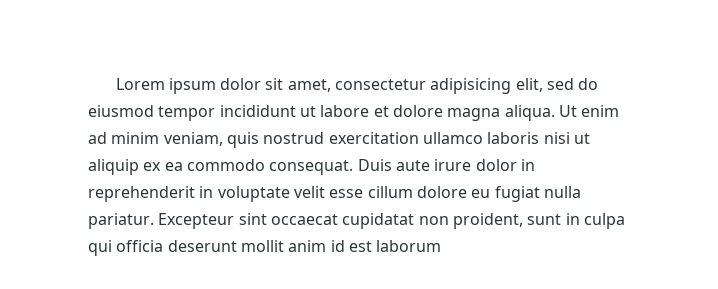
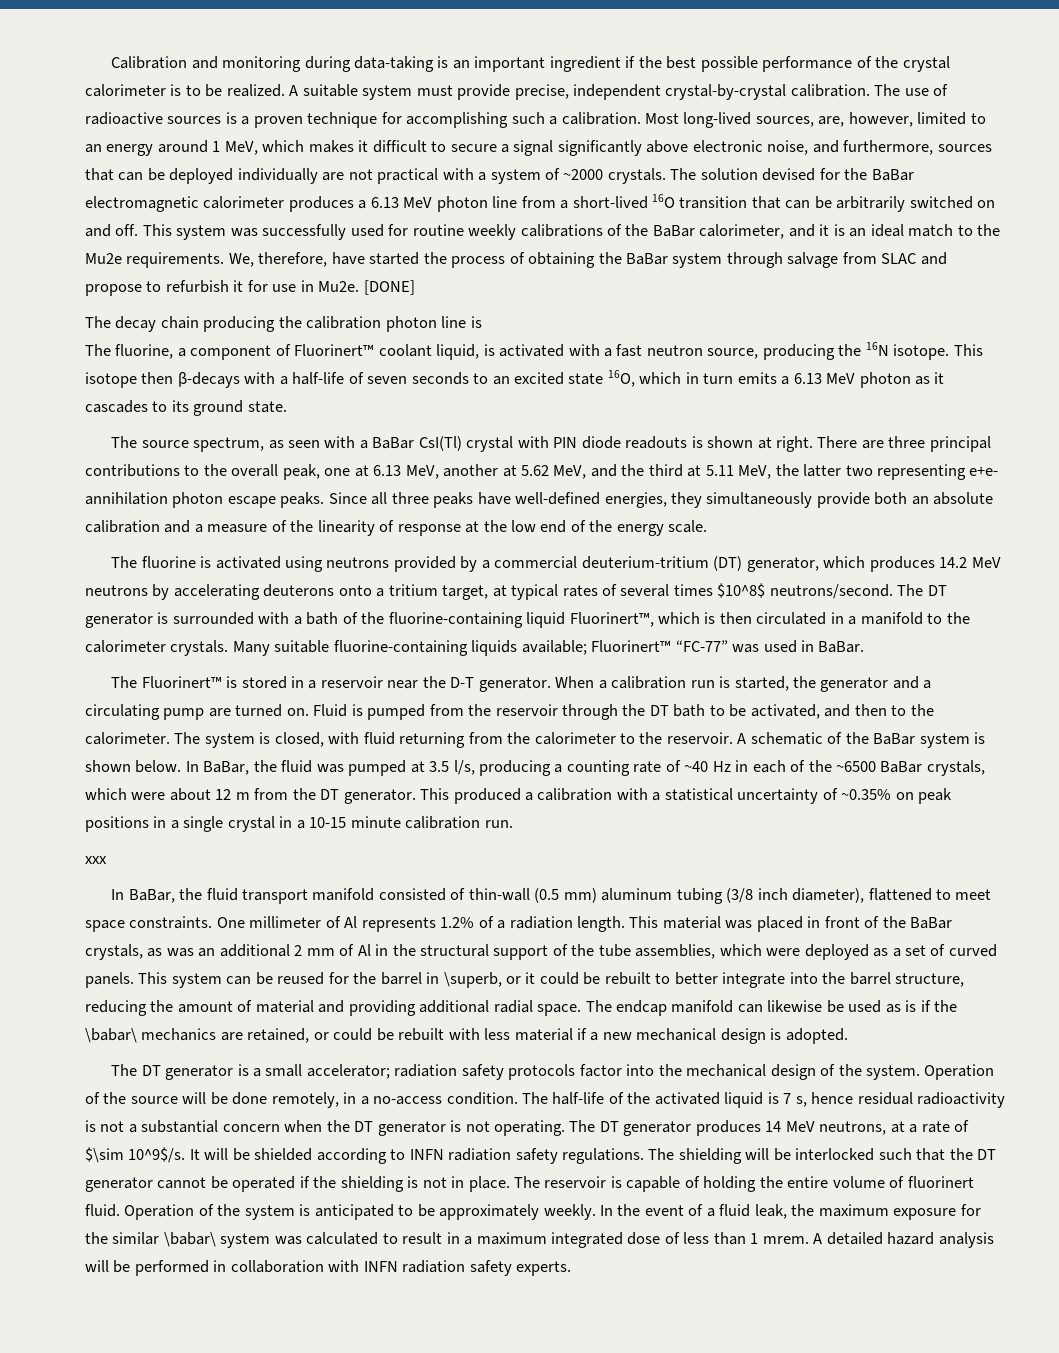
- Lorem ipsum dolor sit amet, consectetur adipisicing elit, sed do eiusmod tempor incididunt ut labore et dolore magna aliqua. Ut enim ad minim veniam, quis nostrud exercitation ullamco laboris nisi ut aliquip ex ea commodo consequat. Duis aute irure dolor in reprehenderit in voluptate velit esse cillum dolore eu fugiat nulla pariatur. Excepteur sint occaecat cupidatat non proident, sunt in culpa qui officia deserunt mollit anim id est laborum
+ Calibration and monitoring during data-taking is an important ingredient if the best possible performance of the crystal calorimeter is to be realized. A suitable system must provide precise, independent crystal-by-crystal calibration. The use of radioactive sources is a proven technique for accomplishing such a calibration. Most long-lived sources, are, however, limited to an energy around 1 MeV, which makes it difficult to secure a signal significantly above electronic noise, and furthermore, sources that can be deployed individually are not practical with a system of ~2000 crystals. The solution devised for the BaBar electromagnetic calorimeter produces a 6.13 MeV photon line from a short-lived 16O transition that can be arbitrarily switched on and off. This system was successfully used for routine weekly calibrations of the BaBar calorimeter, and it is an ideal match to the Mu2e requirements. We, therefore, have started the process of obtaining the BaBar system through salvage from SLAC and propose to refurbish it for use in Mu2e. [DONE]
+ The decay chain producing the calibration photon line is
+ The fluorine, a component of Fluorinert™ coolant liquid, is activated with a fast neutron source, producing the 16N isotope. This isotope then β-decays with a half-life of seven seconds to an excited state 16O, which in turn emits a 6.13 MeV photon as it cascades to its ground state.
+ The source spectrum, as seen with a BaBar CsI(Tl) crystal with PIN diode readouts is shown at right. There are three principal contributions to the overall peak, one at 6.13 MeV, another at 5.62 MeV, and the third at 5.11 MeV, the latter two representing e+e- annihilation photon escape peaks. Since all three peaks have well-defined energies, they simultaneously provide both an absolute calibration and a measure of the linearity of response at the low end of the energy scale.
+ The fluorine is activated using neutrons provided by a commercial deuterium-tritium (DT) generator, which produces 14.2 MeV neutrons by accelerating deuterons onto a tritium target, at typical rates of several times $10^8$ neutrons/second. The DT generator is surrounded with a bath of the fluorine-containing liquid Fluorinert™, which is then circulated in a manifold to the calorimeter crystals. Many suitable fluorine-containing liquids available; Fluorinert™ “FC-77” was used in BaBar.
+ The Fluorinert™ is stored in a reservoir near the D-T generator. When a calibration run is started, the generator and a circulating pump are turned on. Fluid is pumped from the reservoir through the DT bath to be activated, and then to the calorimeter. The system is closed, with fluid returning from the calorimeter to the reservoir. A schematic of the BaBar system is shown below. In BaBar, the fluid was pumped at 3.5 l/s, producing a counting rate of ~40 Hz in each of the ~6500 BaBar crystals, which were about 12 m from the DT generator. This produced a calibration with a statistical uncertainty of ~0.35% on peak positions in a single crystal in a 10-15 minute calibration run.
+ xxx
+ In BaBar, the fluid transport manifold consisted of thin-wall (0.5 mm) aluminum tubing (3/8 inch diameter), flattened to meet space constraints. One millimeter of Al represents 1.2% of a radiation length. This material was placed in front of the BaBar crystals, as was an additional 2 mm of Al in the structural support of the tube assemblies, which were deployed as a set of curved panels. This system can be reused for the barrel in \superb, or it could be rebuilt to better integrate into the barrel structure, reducing the amount of material and providing additional radial space. The endcap manifold can likewise be used as is if the \babar\ mechanics are retained, or could be rebuilt with less material if a new mechanical design is adopted.
+ The DT generator is a small accelerator; radiation safety protocols factor into the mechanical design of the system. Operation of the source will be done remotely, in a no-access condition. The half-life of the activated liquid is 7 s, hence residual radioactivity is not a substantial concern when the DT generator is not operating. The DT generator produces 14 MeV neutrons, at a rate of $\sim 10^9$/s. It will be shielded according to INFN radiation safety regulations. The shielding will be interlocked such that the DT generator cannot be operated if the shielding is not in place. The reservoir is capable of holding the entire volume of fluorinert fluid. Operation of the system is anticipated to be approximately weekly. In the event of a fluid leak, the maximum exposure for the similar \babar\ system was calculated to result in a maximum integrated dose of less than 1 mrem. A detailed hazard analysis will be performed in collaboration with INFN radiation safety experts.

